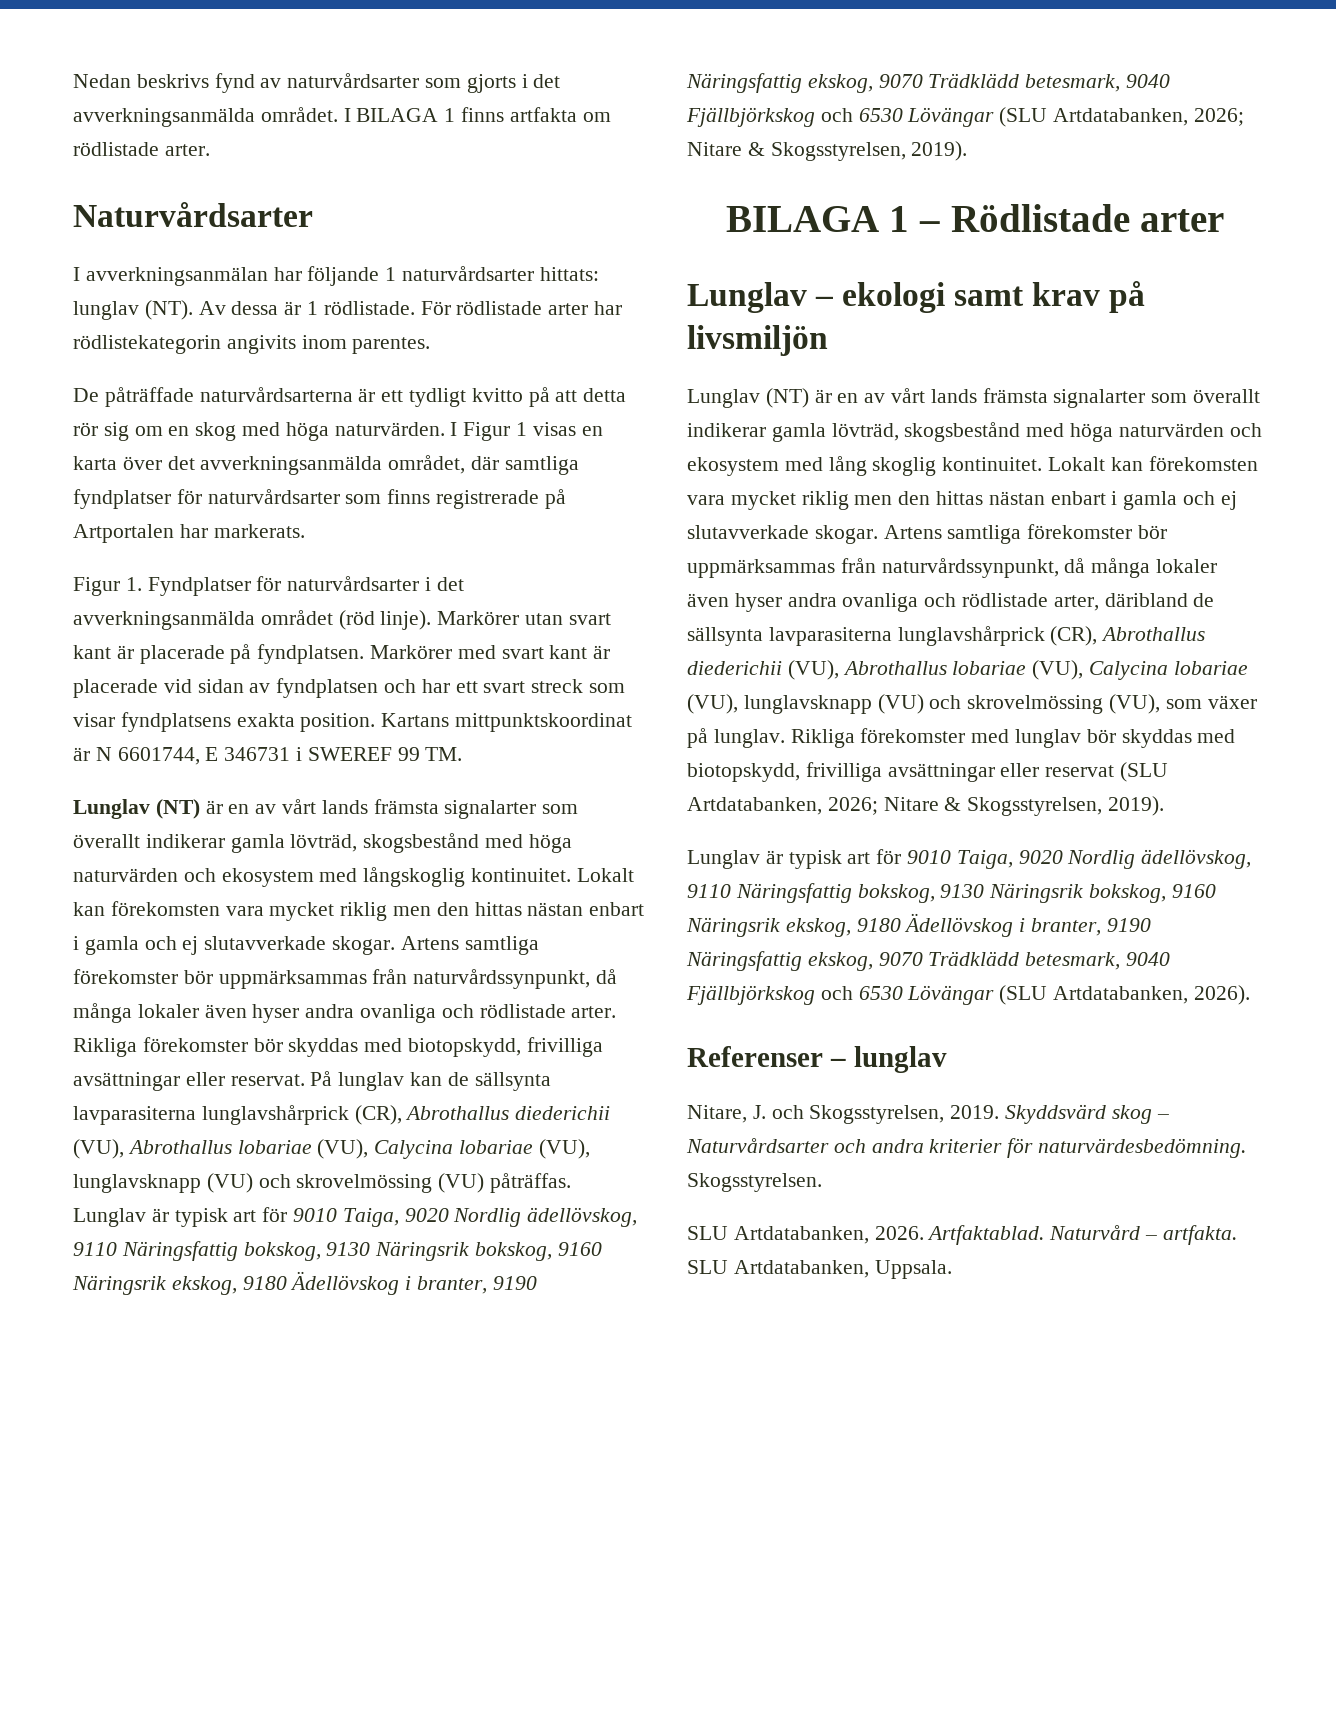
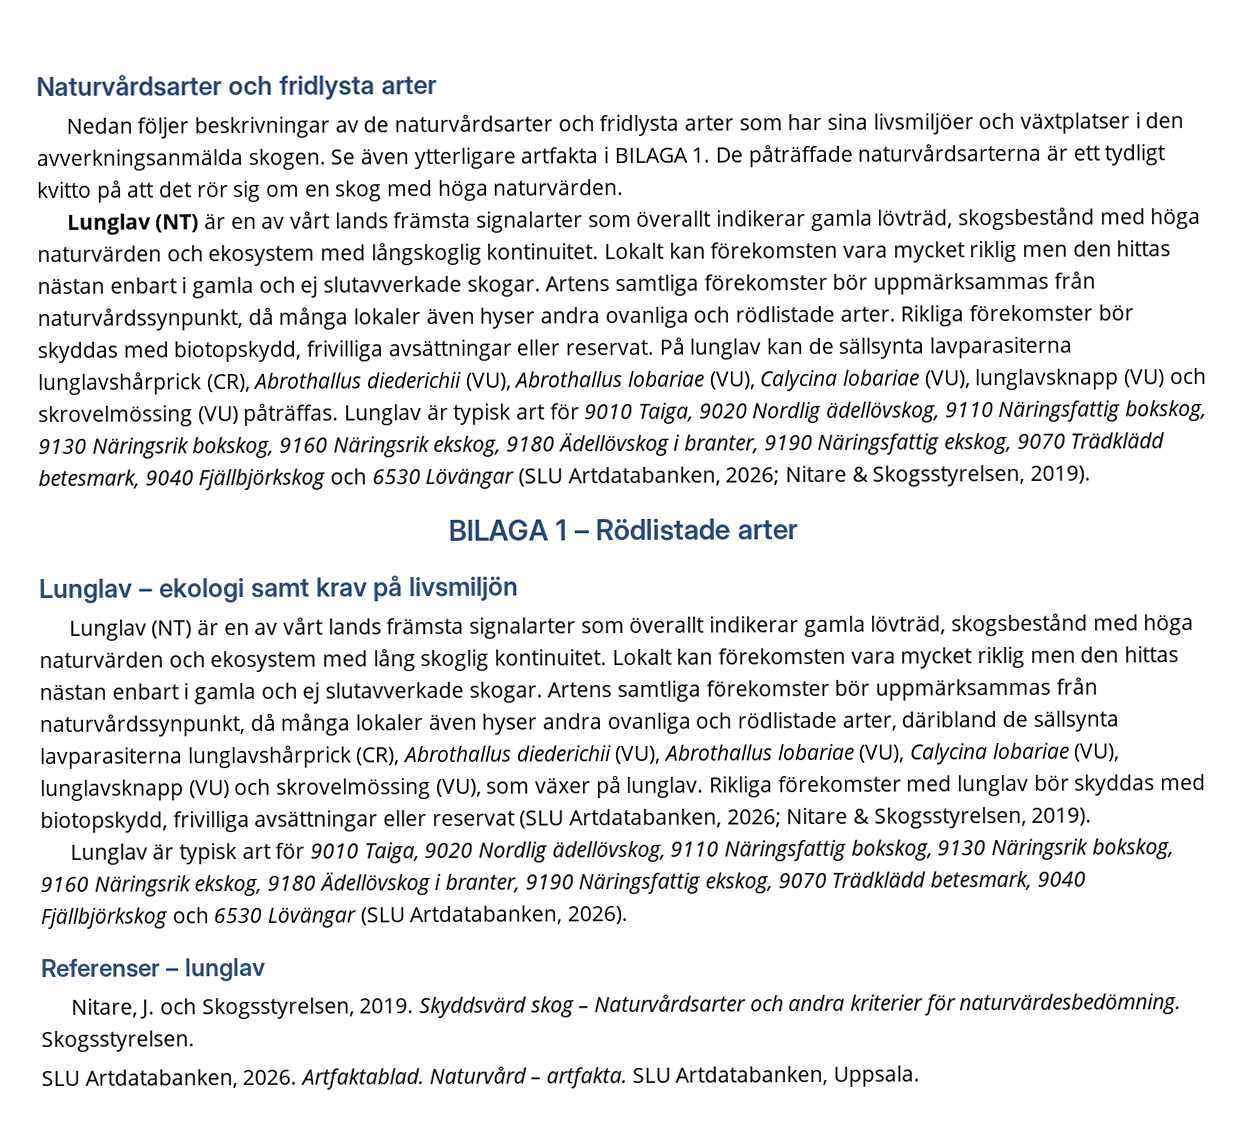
- Nedan beskrivs fynd av naturvårdsarter som gjorts i det avverkningsanmälda området. I BILAGA 1 finns artfakta om rödlistade arter.
- Naturvårdsarter
- I avverkningsanmälan har följande 1 naturvårdsarter hittats: lunglav (NT). Av dessa är 1 rödlistade. För rödlistade arter har rödlistekategorin angivits inom parentes.
- De påträffade naturvårdsarterna är ett tydligt kvitto på att detta rör sig om en skog med höga naturvärden. I Figur 1 visas en karta över det avverkningsanmälda området, där samtliga fyndplatser för naturvårdsarter som finns registrerade på Artportalen har markerats.
- Figur 1. Fyndplatser för naturvårdsarter i det avverkningsanmälda området (röd linje). Markörer utan svart kant är placerade på fyndplatsen. Markörer med svart kant är placerade vid sidan av fyndplatsen och har ett svart streck som visar fyndplatsens exakta position. Kartans mittpunktskoordinat är N 6601744, E 346731 i SWEREF 99 TM.
+ Naturvårdsarter och fridlysta arter
+ Nedan följer beskrivningar av de naturvårdsarter och fridlysta arter som har sina livsmiljöer och växtplatser i den avverkningsanmälda skogen. Se även ytterligare artfakta i BILAGA 1. De påträffade naturvårdsarterna är ett tydligt kvitto på att det rör sig om en skog med höga naturvärden.

